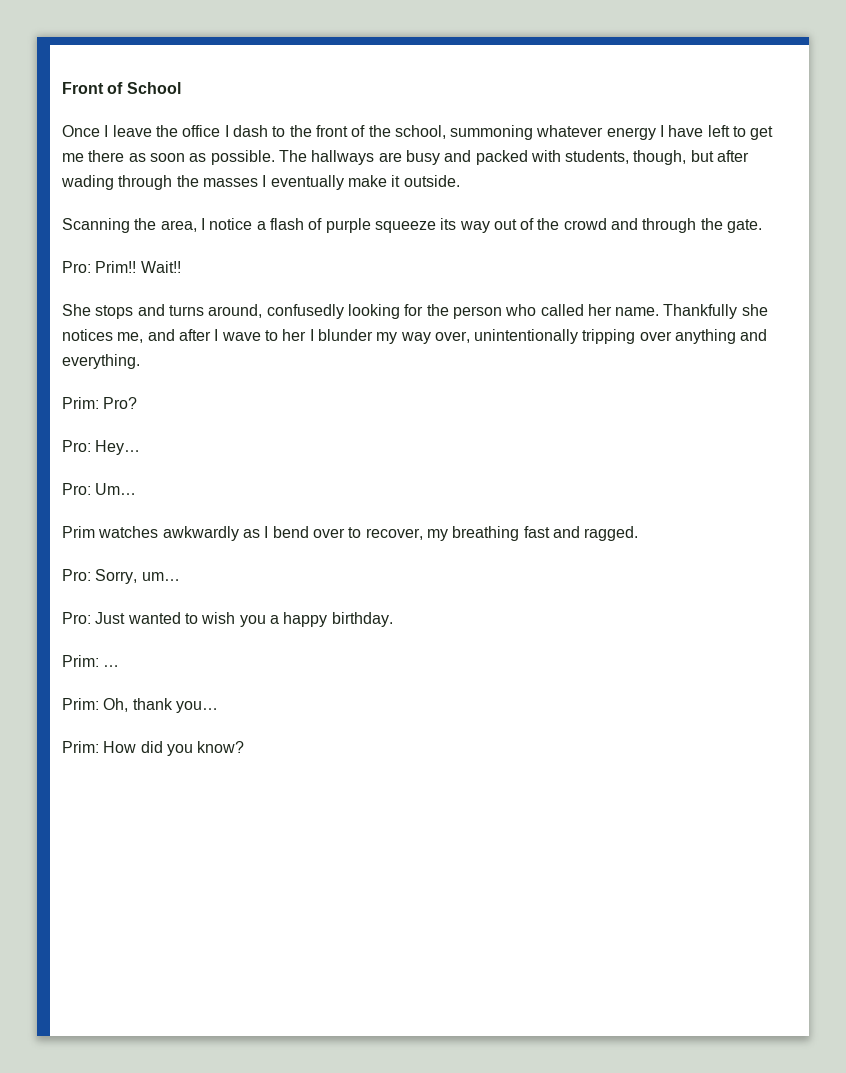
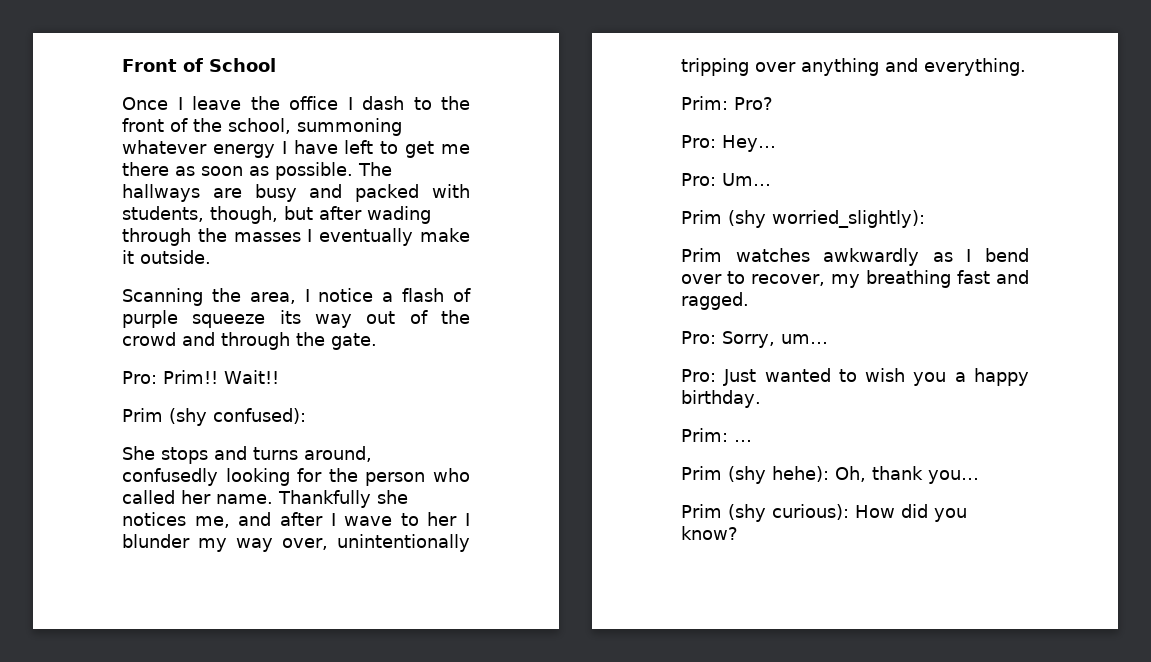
+ Prim (shy confused):
+ Prim (shy worried_slightly):
- Prim: Oh, thank you…
+ Prim (shy hehe): Oh, thank you…
- Prim: How did you know?
+ Prim (shy curious): How did you know?

